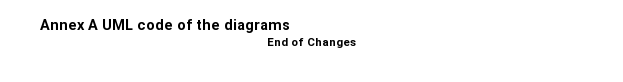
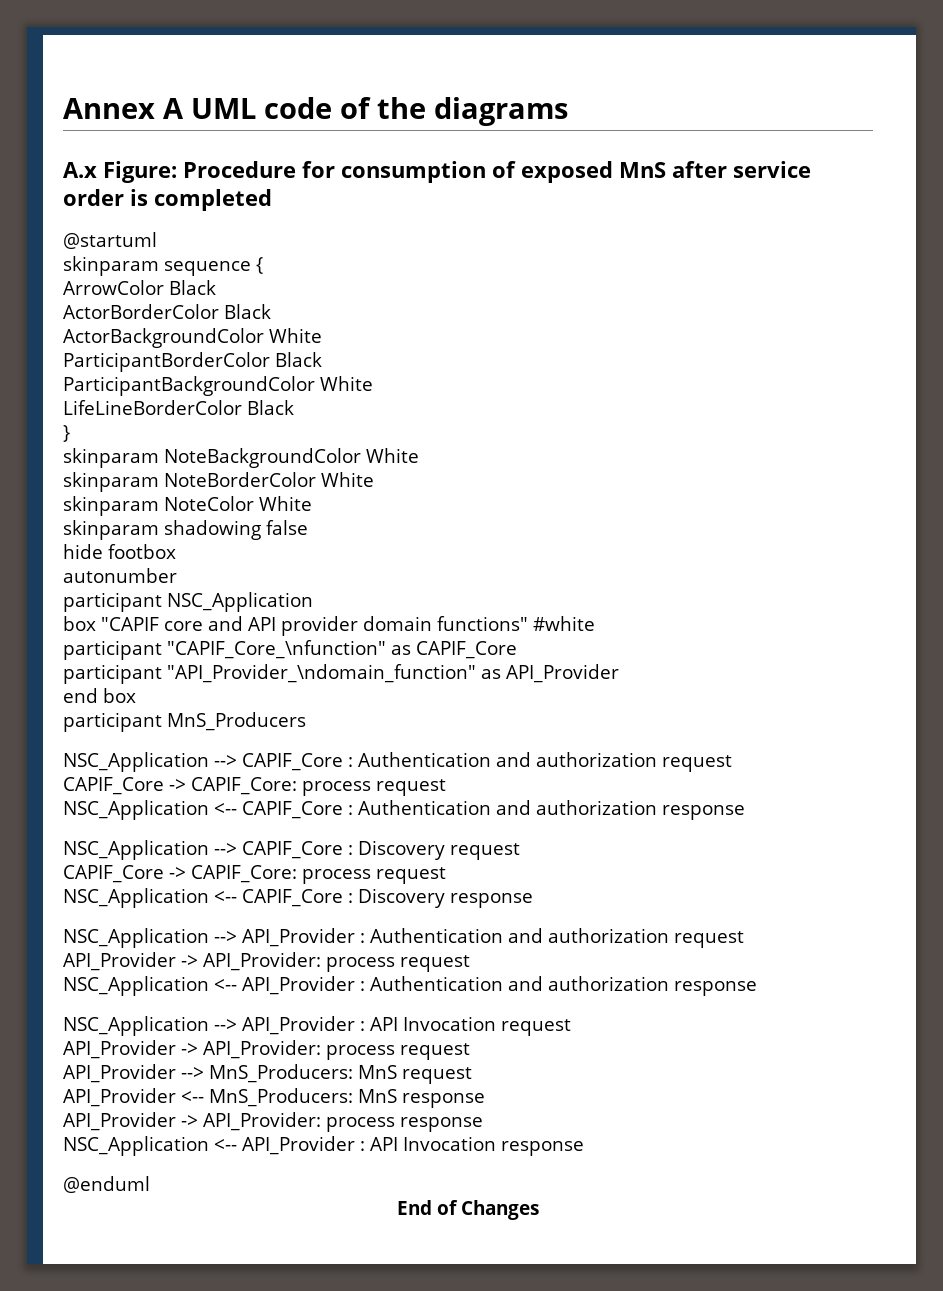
+ A.x Figure: Procedure for consumption of exposed MnS after service order is completed
+ @startuml
+ skinparam sequence {
+ ArrowColor Black
+ ActorBorderColor Black
+ ActorBackgroundColor White
+ ParticipantBorderColor Black
+ ParticipantBackgroundColor White
+ LifeLineBorderColor Black
+ }
+ skinparam NoteBackgroundColor White
+ skinparam NoteBorderColor White
+ skinparam NoteColor White
+ skinparam shadowing false
+ hide footbox
+ autonumber
+ participant NSC_Application
+ box "CAPIF core and API provider domain functions" #white
+ participant "CAPIF_Core_\nfunction" as CAPIF_Core
+ participant "API_Provider_\ndomain_function" as API_Provider
+ end box
+ participant MnS_Producers
+ NSC_Application --> CAPIF_Core : Authentication and authorization request
+ CAPIF_Core -> CAPIF_Core: process request
+ NSC_Application <-- CAPIF_Core : Authentication and authorization response
+ NSC_Application --> CAPIF_Core : Discovery request
+ CAPIF_Core -> CAPIF_Core: process request
+ NSC_Application <-- CAPIF_Core : Discovery response
+ NSC_Application --> API_Provider : Authentication and authorization request
+ API_Provider -> API_Provider: process request
+ NSC_Application <-- API_Provider : Authentication and authorization response
+ NSC_Application --> API_Provider : API Invocation request
+ API_Provider -> API_Provider: process request
+ API_Provider --> MnS_Producers: MnS request
+ API_Provider <-- MnS_Producers: MnS response
+ API_Provider -> API_Provider: process response
+ NSC_Application <-- API_Provider : API Invocation response
+ @enduml

